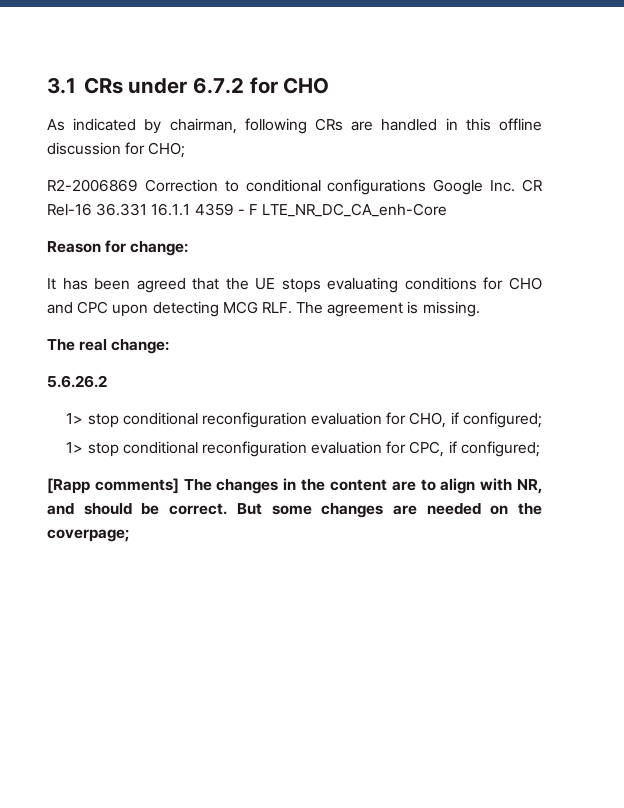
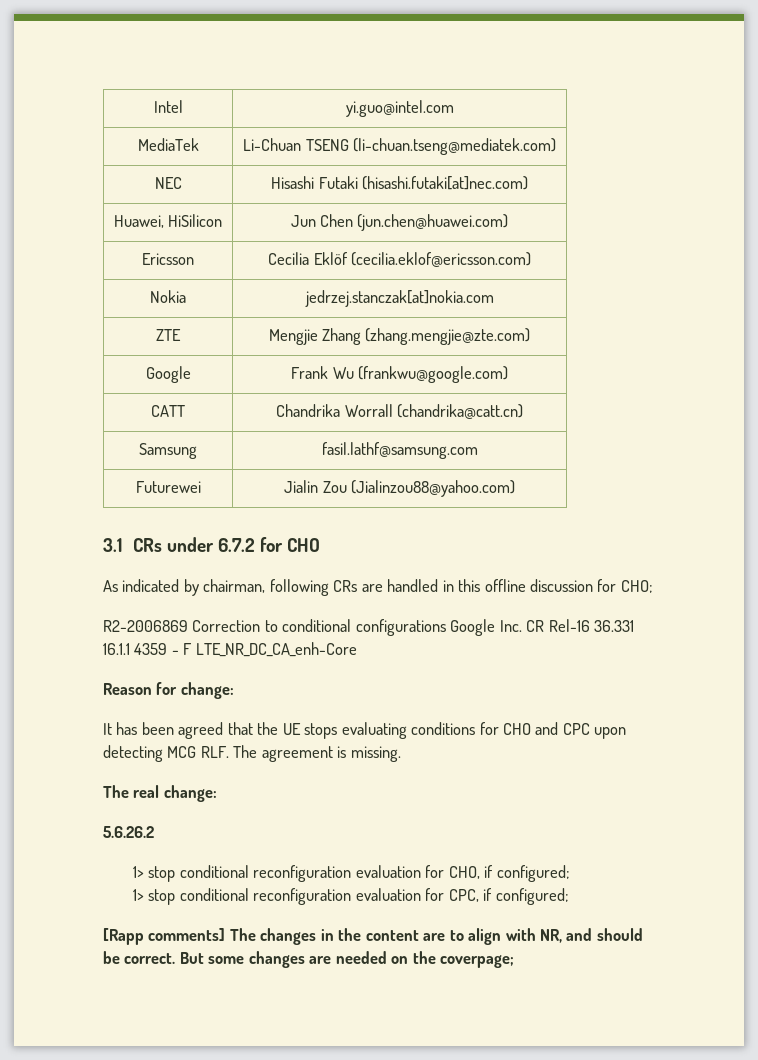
+ Intel | yi.guo@intel.com
+ MediaTek | Li-Chuan TSENG (li-chuan.tseng@mediatek.com)
+ NEC | Hisashi Futaki (hisashi.futaki[at]nec.com)
+ Huawei, HiSilicon | Jun Chen (jun.chen@huawei.com)
+ Ericsson | Cecilia Eklöf (cecilia.eklof@ericsson.com)
+ Nokia | jedrzej.stanczak[at]nokia.com
+ ZTE | Mengjie Zhang (zhang.mengjie@zte.com)
+ Google | Frank Wu (frankwu@google.com)
+ CATT | Chandrika Worrall (chandrika@catt.cn)
+ Samsung | fasil.lathf@samsung.com
+ Futurewei | Jialin Zou (Jialinzou88@yahoo.com)

